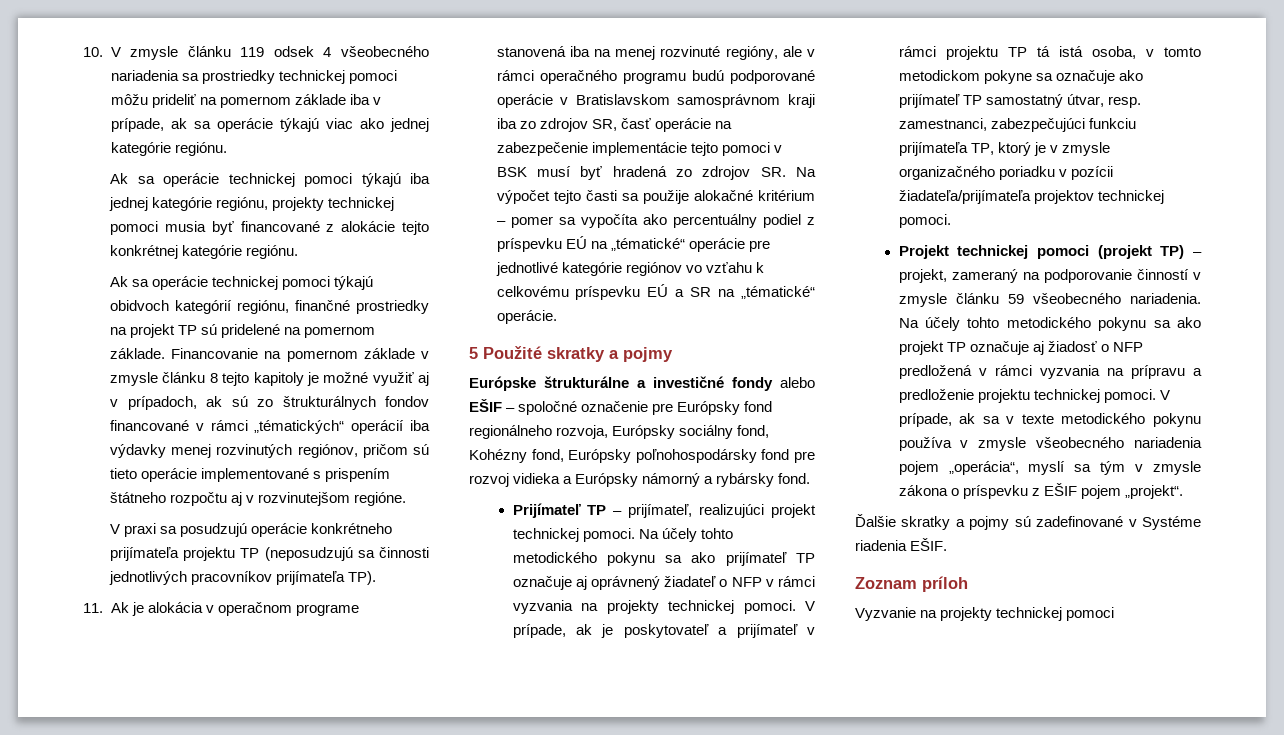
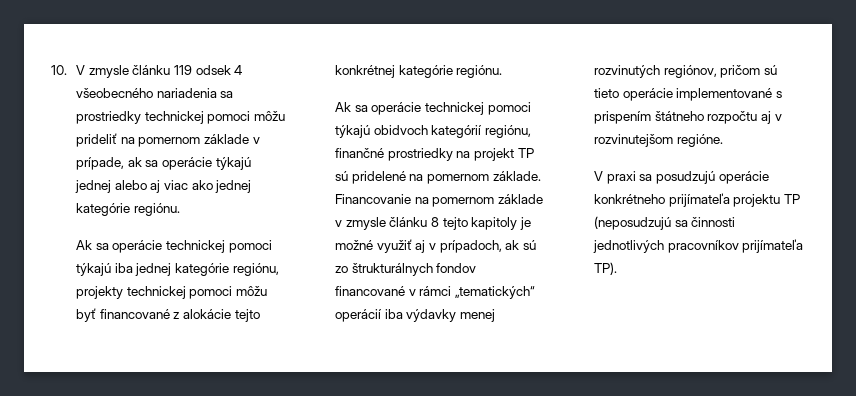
- 10. V zmysle článku 119 odsek 4 všeobecného nariadenia sa prostriedky technickej pomoci môžu prideliť na pomernom základe iba v prípade, ak sa operácie týkajú viac ako jednej kategórie regiónu.
+ 10. V zmysle článku 119 odsek 4 všeobecného nariadenia sa prostriedky technickej pomoci môžu prideliť na pomernom základe v prípade, ak sa operácie týkajú jednej alebo aj viac ako jednej kategórie regiónu.
- Ak sa operácie technickej pomoci týkajú iba jednej kategórie regiónu, projekty technickej pomoci musia byť financované z alokácie tejto konkrétnej kategórie regiónu.
+ Ak sa operácie technickej pomoci týkajú iba jednej kategórie regiónu, projekty technickej pomoci môžu byť financované z alokácie tejto konkrétnej kategórie regiónu.
- Financovanie na pomernom základe v zmysle článku 8 tejto kapitoly je možné využiť aj v prípadoch, ak sú zo štrukturálnych fondov financované v rámci „tématických“ operácií iba výdavky menej rozvinutých regiónov, pričom sú tieto operácie implementované s prispením štátneho rozpočtu aj v rozvinutejšom regióne.
+ Financovanie na pomernom základe v zmysle článku 8 tejto kapitoly je možné využiť aj v prípadoch, ak sú zo štrukturálnych fondov financované v rámci „tematických“ operácií iba výdavky menej rozvinutých regiónov, pričom sú tieto operácie implementované s prispením štátneho rozpočtu aj v rozvinutejšom regióne.
- 11. Ak je alokácia v operačnom programe stanovená iba na menej rozvinuté regióny, ale v rámci operačného programu budú podporované operácie v Bratislavskom samosprávnom kraji iba zo zdrojov SR, časť operácie na zabezpečenie implementácie tejto pomoci v BSK musí byť hradená zo zdrojov SR. Na výpočet tejto časti sa použije alokačné kritérium – pomer sa vypočíta ako percentuálny podiel z príspevku EÚ na „tématické“ operácie pre jednotlivé kategórie regiónov vo vzťahu k celkovému príspevku EÚ a SR na „tématické“ operácie.
- 5 Použité skratky a pojmy
- Európske štrukturálne a investičné fondy alebo EŠIF – spoločné označenie pre Európsky fond regionálneho rozvoja, Európsky sociálny fond, Kohézny fond, Európsky poľnohospodársky fond pre rozvoj vidieka a Európsky námorný a rybársky fond.
- Prijímateľ TP – prijímateľ, realizujúci projekt technickej pomoci. Na účely tohto metodického pokynu sa ako prijímateľ TP označuje aj oprávnený žiadateľ o NFP v rámci vyzvania na projekty technickej pomoci. V prípade, ak je poskytovateľ a prijímateľ v rámci projektu TP tá istá osoba, v tomto metodickom pokyne sa označuje ako prijímateľ TP samostatný útvar, resp. zamestnanci, zabezpečujúci funkciu prijímateľa TP, ktorý je v zmysle organizačného poriadku v pozícii žiadateľa/prijímateľa projektov technickej pomoci.
- Projekt technickej pomoci (projekt TP) – projekt, zameraný na podporovanie činností v zmysle článku 59 všeobecného nariadenia. Na účely tohto metodického pokynu sa ako projekt TP označuje aj žiadosť o NFP predložená v rámci vyzvania na prípravu a predloženie projektu technickej pomoci. V prípade, ak sa v texte metodického pokynu používa v zmysle všeobecného nariadenia pojem „operácia“, myslí sa tým v zmysle zákona o príspevku z EŠIF pojem „projekt“.
- Ďalšie skratky a pojmy sú zadefinované v Systéme riadenia EŠIF.
- Zoznam príloh
- Vyzvanie na projekty technickej pomoci

